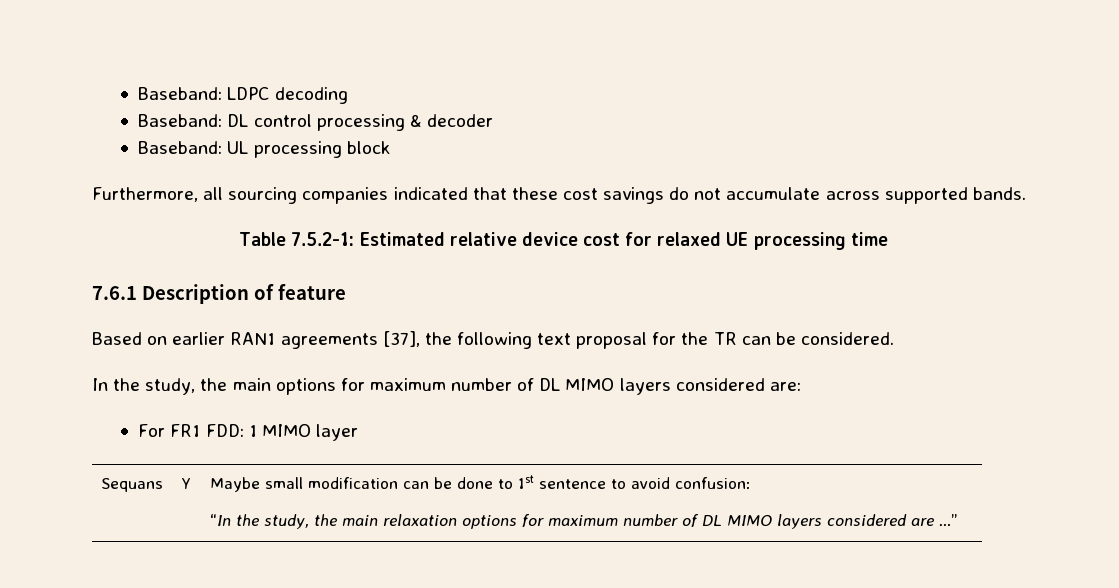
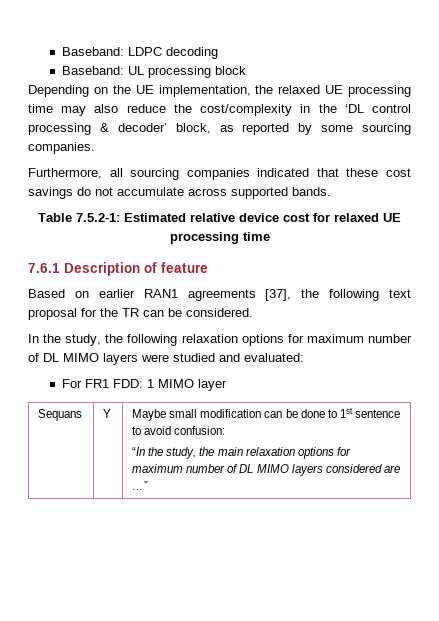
- Baseband: DL control processing & decoder
  Baseband: UL processing block
+ Depending on the UE implementation, the relaxed UE processing time may also reduce the cost/complexity in the ‘DL control processing & decoder’ block, as reported by some sourcing companies.
- In the study, the main options for maximum number of DL MIMO layers considered are:
+ In the study, the following relaxation options for maximum number of DL MIMO layers were studied and evaluated:

